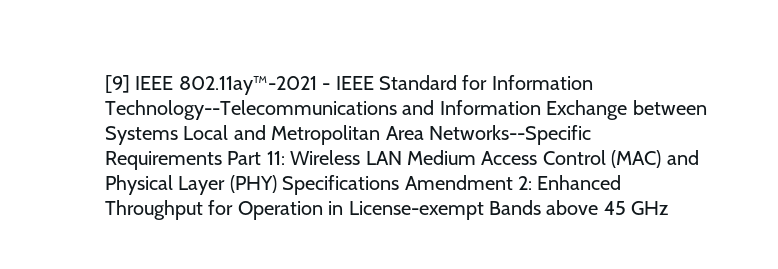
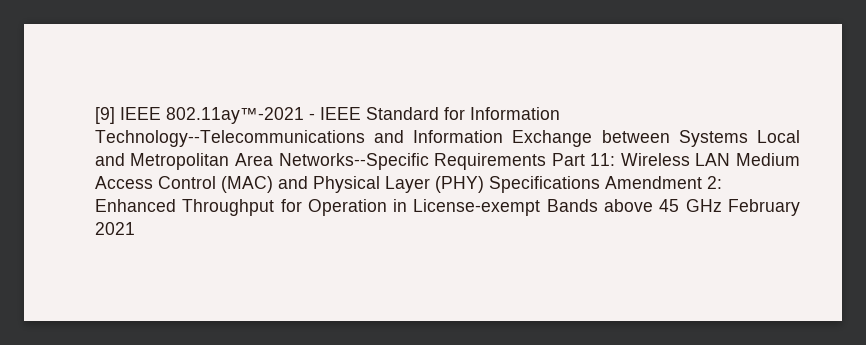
- [9] IEEE 802.11ay™-2021 - IEEE Standard for Information Technology--Telecommunications and Information Exchange between Systems Local and Metropolitan Area Networks--Specific Requirements Part 11: Wireless LAN Medium Access Control (MAC) and Physical Layer (PHY) Specifications Amendment 2: Enhanced Throughput for Operation in License-exempt Bands above 45 GHz
+ [9] IEEE 802.11ay™-2021 - IEEE Standard for Information Technology--Telecommunications and Information Exchange between Systems Local and Metropolitan Area Networks--Specific Requirements Part 11: Wireless LAN Medium Access Control (MAC) and Physical Layer (PHY) Specifications Amendment 2: Enhanced Throughput for Operation in License-exempt Bands above 45 GHz February 2021

